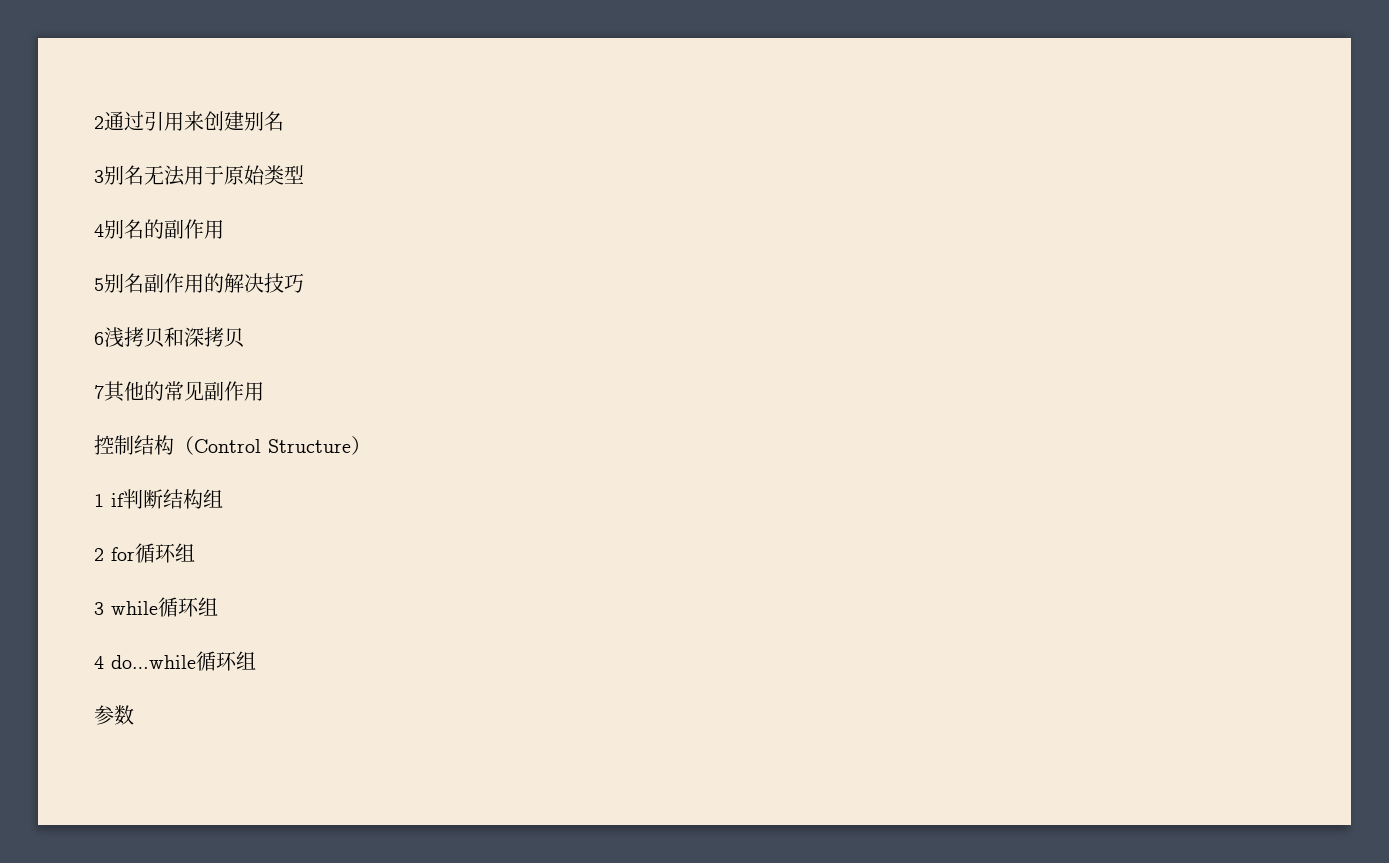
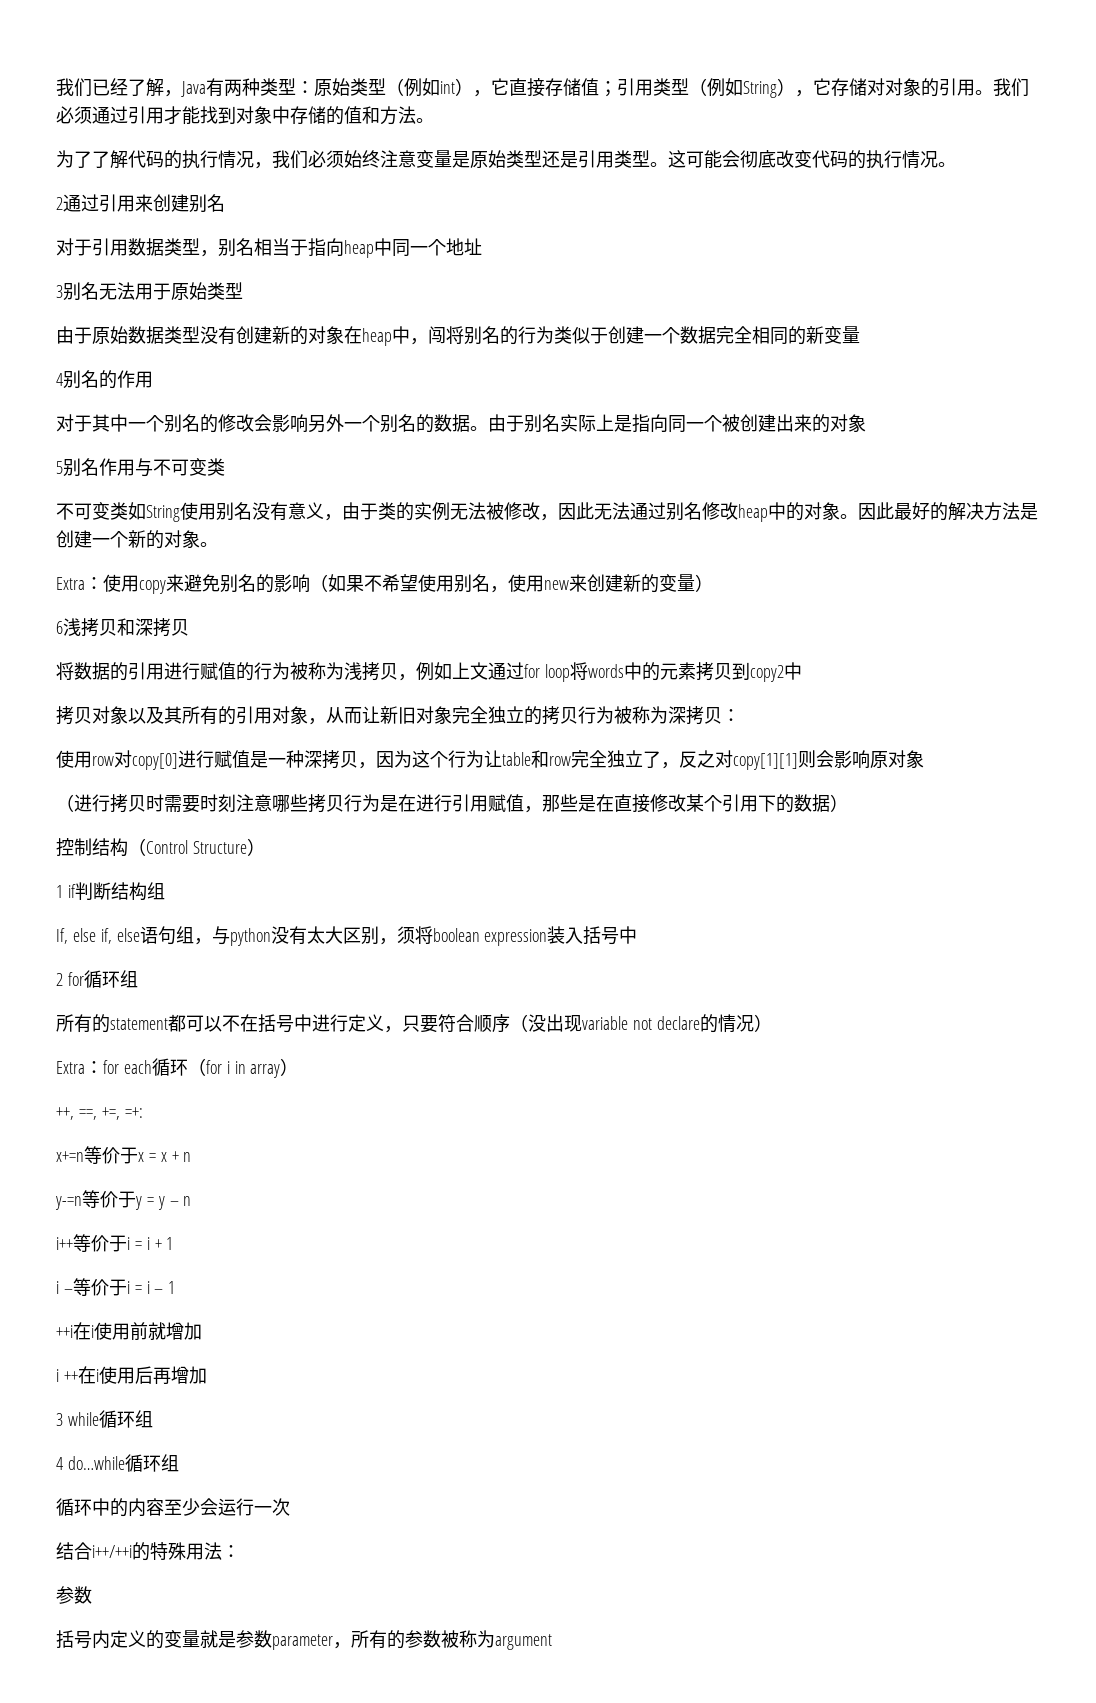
+ 我们已经了解，Java有两种类型：原始类型（例如int），它直接存储值；引用类型（例如String），它存储对对象的引用。我们必须通过引用才能找到对象中存储的值和方法。
+ 为了了解代码的执行情况，我们必须始终注意变量是原始类型还是引用类型。这可能会彻底改变代码的执行情况。
+ 对于引用数据类型，别名相当于指向heap中同一个地址
+ 由于原始数据类型没有创建新的对象在heap中，闯将别名的行为类似于创建一个数据完全相同的新变量
- 4别名的副作用
- 5别名副作用的解决技巧
+ 4别名的作用
+ 对于其中一个别名的修改会影响另外一个别名的数据。由于别名实际上是指向同一个被创建出来的对象
+ 5别名作用与不可变类
+ 不可变类如String使用别名没有意义，由于类的实例无法被修改，因此无法通过别名修改heap中的对象。因此最好的解决方法是创建一个新的对象。
+ Extra：使用copy来避免别名的影响（如果不希望使用别名，使用new来创建新的变量）
- 7其他的常见副作用
+ 将数据的引用进行赋值的行为被称为浅拷贝，例如上文通过for loop将words中的元素拷贝到copy2中
+ 拷贝对象以及其所有的引用对象，从而让新旧对象完全独立的拷贝行为被称为深拷贝：
+ 使用row对copy[0]进行赋值是一种深拷贝，因为这个行为让table和row完全独立了，反之对copy[1][1]则会影响原对象
+ （进行拷贝时需要时刻注意哪些拷贝行为是在进行引用赋值，那些是在直接修改某个引用下的数据）
+ If, else if, else语句组，与python没有太大区别，须将boolean expression装入括号中
  2 for循环组
+ 所有的statement都可以不在括号中进行定义，只要符合顺序（没出现variable not declare的情况）
+ Extra：for each循环（for i in array）
+ ++, ==, +=, =+:
+ x+=n等价于x = x + n
+ y-=n等价于y = y – n
+ i++等价于i = i + 1
+ i –等价于i = i – 1
+ ++i在i使用前就增加
+ i ++在i使用后再增加
+ 循环中的内容至少会运行一次
+ 结合i++/++i的特殊用法：
  参数
+ 括号内定义的变量就是参数parameter，所有的参数被称为argument

